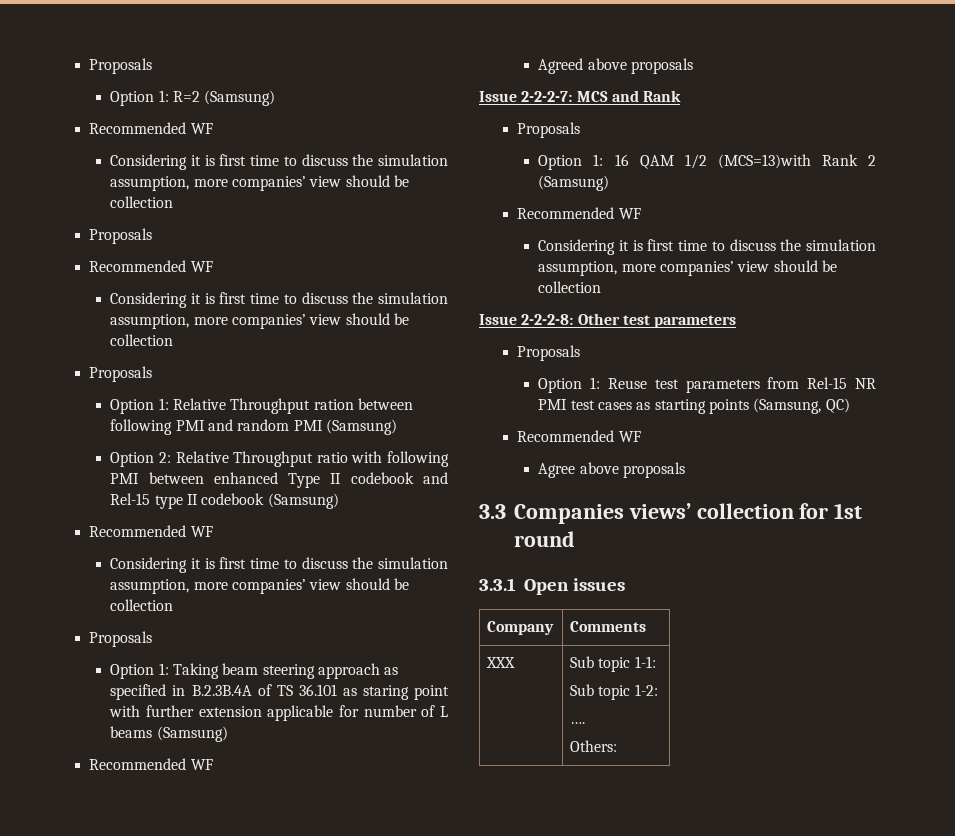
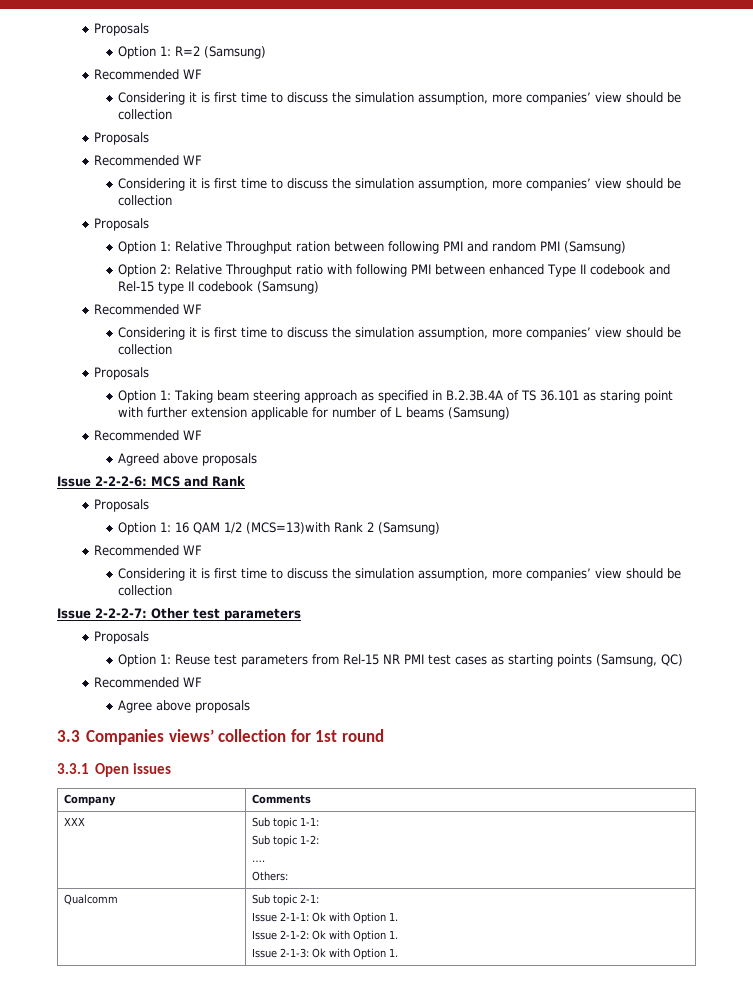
- Issue 2-2-2-7: MCS and Rank
+ Issue 2-2-2-6: MCS and Rank
- Issue 2-2-2-8: Other test parameters
+ Issue 2-2-2-7: Other test parameters
+ Qualcomm | Sub topic 2-1:
+ Issue 2-1-1: Ok with Option 1.
+ Issue 2-1-2: Ok with Option 1.
+ Issue 2-1-3: Ok with Option 1.

